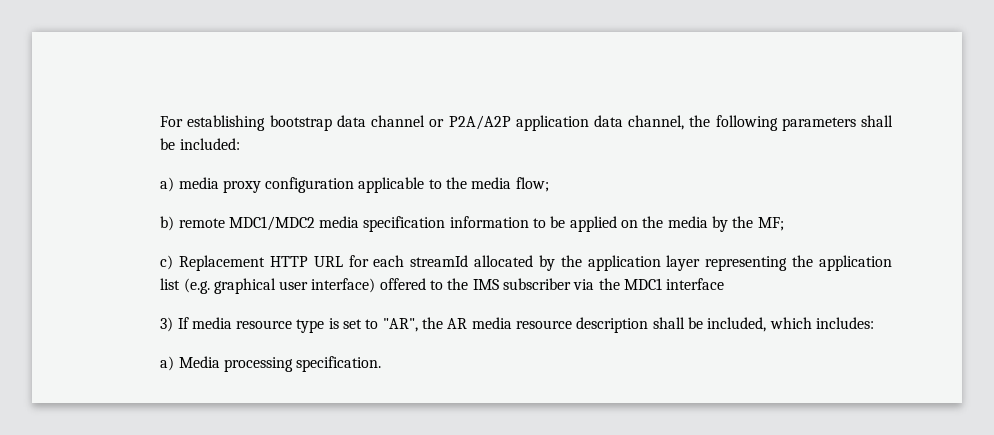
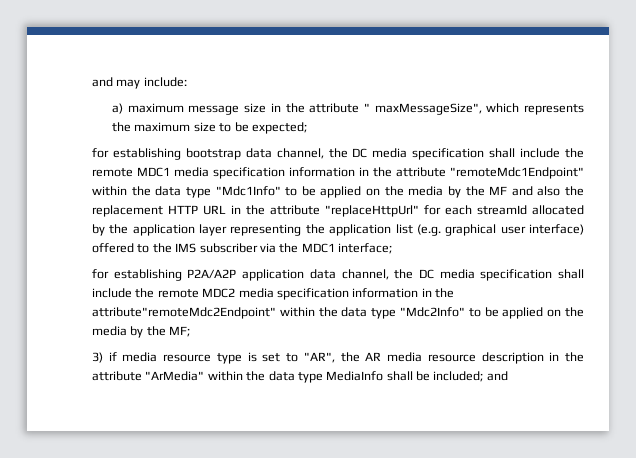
- For establishing bootstrap data channel or P2A/A2P application data channel, the following parameters shall be included:
- a) media proxy configuration applicable to the media flow;
- b) remote MDC1/MDC2 media specification information to be applied on the media by the MF;
- c) Replacement HTTP URL for each streamId allocated by the application layer representing the application list (e.g. graphical user interface) offered to the IMS subscriber via the MDC1 interface
+ and may include:
+ a) maximum message size in the attribute " maxMessageSize", which represents the maximum size to be expected;
+ for establishing bootstrap data channel, the DC media specification shall include the remote MDC1 media specification information in the attribute "remoteMdc1Endpoint" within the data type "Mdc1Info" to be applied on the media by the MF and also the replacement HTTP URL in the attribute "replaceHttpUrl" for each streamId allocated by the application layer representing the application list (e.g. graphical user interface) offered to the IMS subscriber via the MDC1 interface;
+ for establishing P2A/A2P application data channel, the DC media specification shall include the remote MDC2 media specification information in the attribute"remoteMdc2Endpoint" within the data type "Mdc2Info" to be applied on the media by the MF;
- 3) If media resource type is set to "AR", the AR media resource description shall be included, which includes:
- a) Media processing specification.
+ 3) if media resource type is set to "AR", the AR media resource description in the attribute "ArMedia" within the data type MediaInfo shall be included; and

